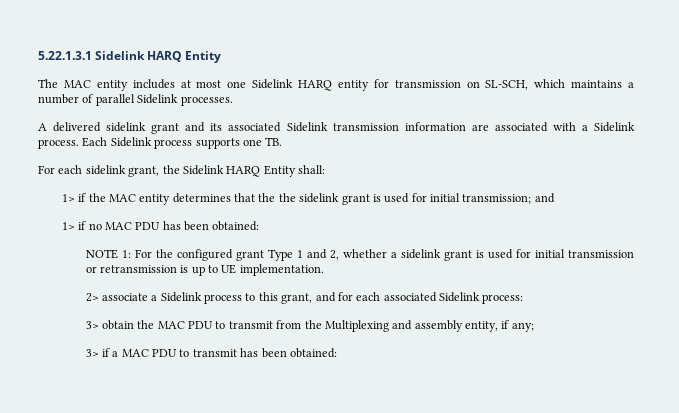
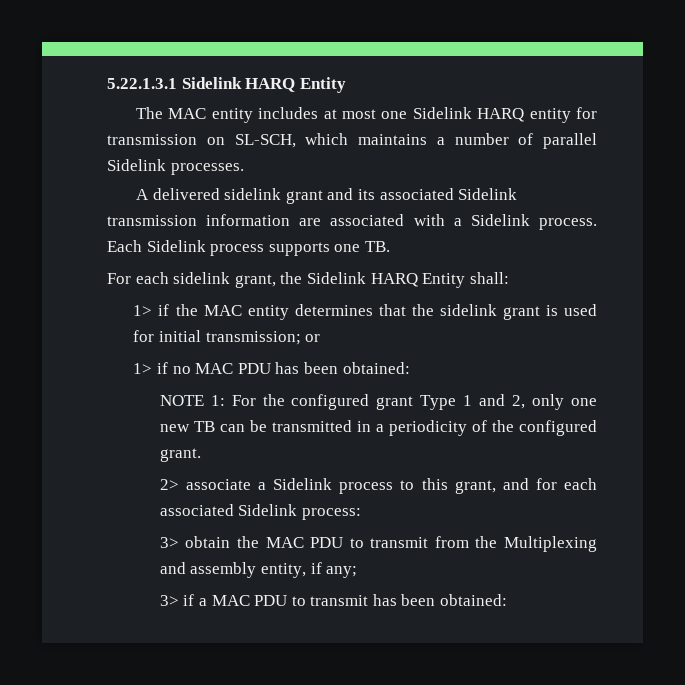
- 1> if the MAC entity determines that the the sidelink grant is used for initial transmission; and
+ 1> if the MAC entity determines that the sidelink grant is used for initial transmission; or
- NOTE 1: For the configured grant Type 1 and 2, whether a sidelink grant is used for initial transmission or retransmission is up to UE implementation.
+ NOTE 1: For the configured grant Type 1 and 2, only one new TB can be transmitted in a periodicity of the configured grant.

